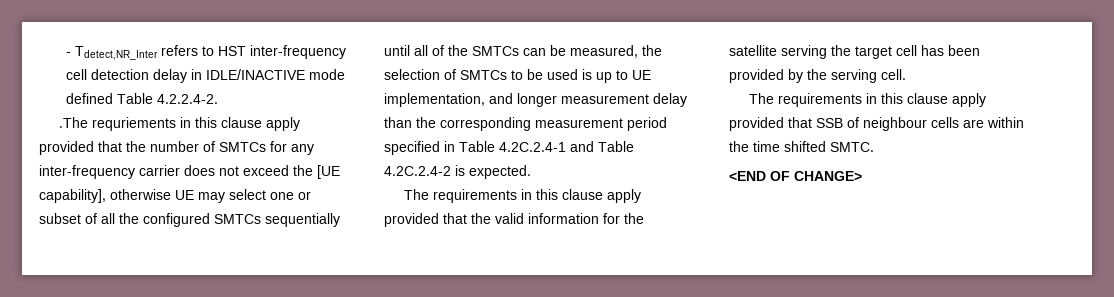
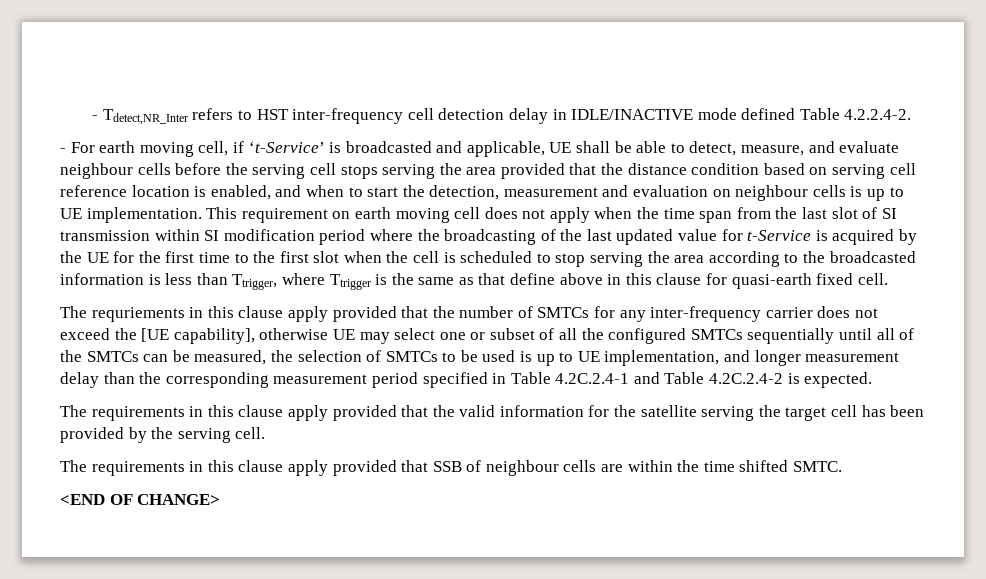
- .The requriements in this clause apply provided that the number of SMTCs for any inter-frequency carrier does not exceed the [UE capability], otherwise UE may select one or subset of all the configured SMTCs sequentially until all of the SMTCs can be measured, the selection of SMTCs to be used is up to UE implementation, and longer measurement delay than the corresponding measurement period specified in Table 4.2C.2.4-1 and Table 4.2C.2.4-2 is expected.
+ - For earth moving cell, if ‘t-Service’ is broadcasted and applicable, UE shall be able to detect, measure, and evaluate neighbour cells before the serving cell stops serving the area provided that the distance condition based on serving cell reference location is enabled, and when to start the detection, measurement and evaluation on neighbour cells is up to UE implementation. This requirement on earth moving cell does not apply when the time span from the last slot of SI transmission within SI modification period where the broadcasting of the last updated value for t-Service is acquired by the UE for the first time to the first slot when the cell is scheduled to stop serving the area according to the broadcasted information is less than Ttrigger, where Ttrigger is the same as that define above in this clause for quasi-earth fixed cell.
+ The requriements in this clause apply provided that the number of SMTCs for any inter-frequency carrier does not exceed the [UE capability], otherwise UE may select one or subset of all the configured SMTCs sequentially until all of the SMTCs can be measured, the selection of SMTCs to be used is up to UE implementation, and longer measurement delay than the corresponding measurement period specified in Table 4.2C.2.4-1 and Table 4.2C.2.4-2 is expected.

